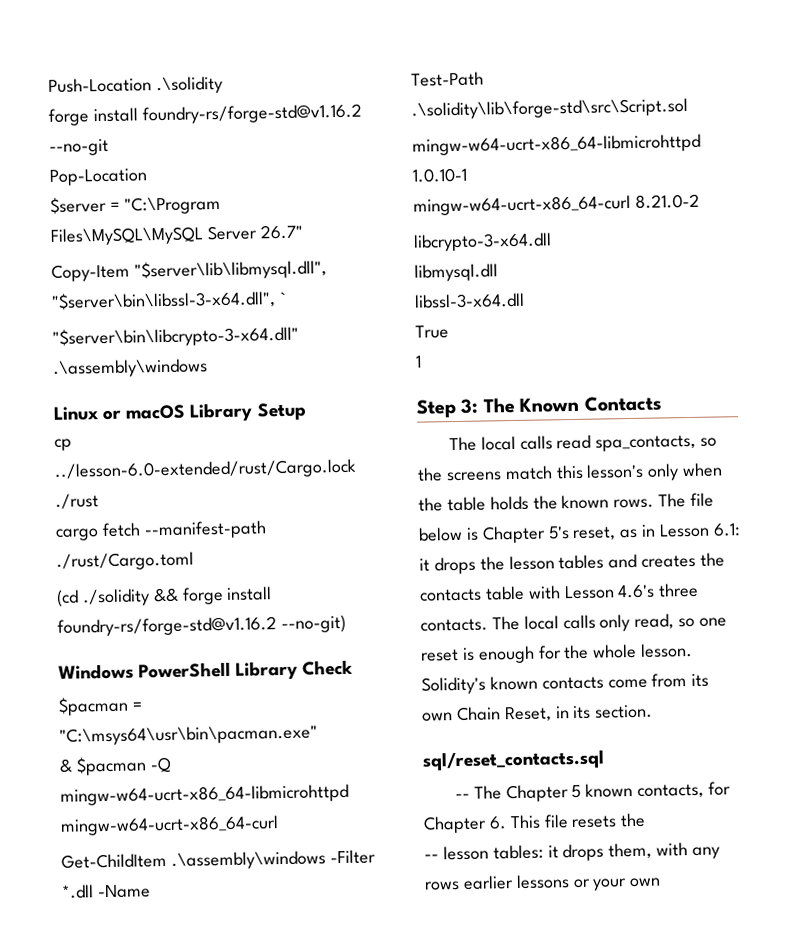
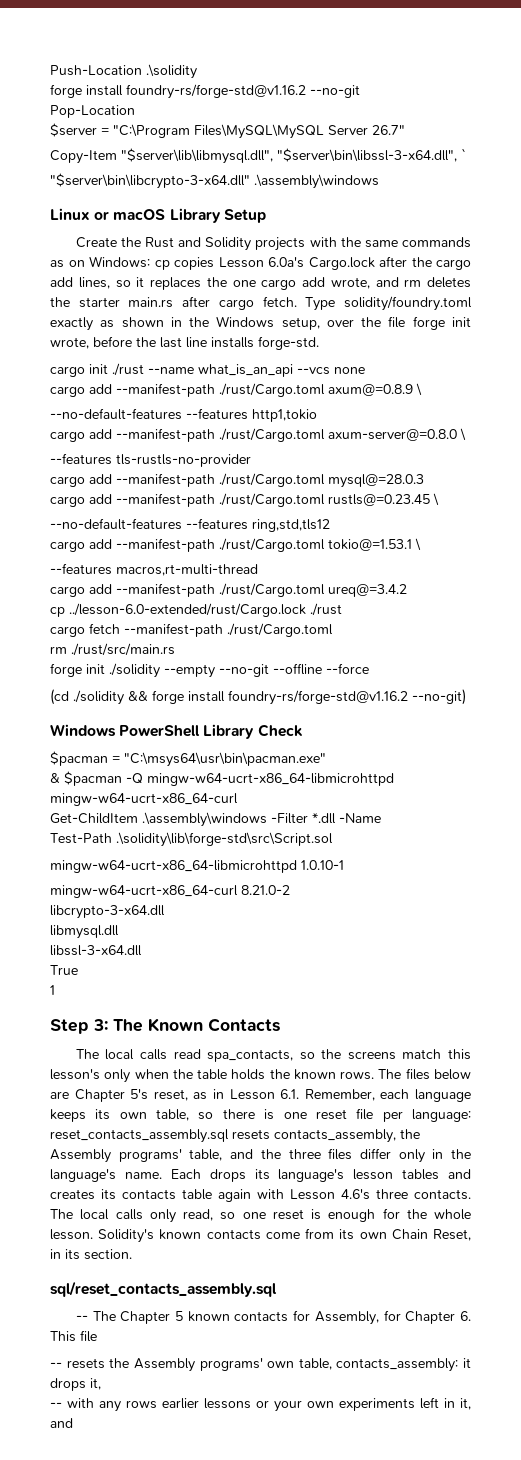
+ Create the Rust and Solidity projects with the same commands as on Windows: cp copies Lesson 6.0a's Cargo.lock after the cargo add lines, so it replaces the one cargo add wrote, and rm deletes the starter main.rs after cargo fetch. Type solidity/foundry.toml exactly as shown in the Windows setup, over the file forge init wrote, before the last line installs forge-std.
+ cargo init ./rust --name what_is_an_api --vcs none
+ cargo add --manifest-path ./rust/Cargo.toml axum@=0.8.9 \
+ --no-default-features --features http1,tokio
+ cargo add --manifest-path ./rust/Cargo.toml axum-server@=0.8.0 \
+ --features tls-rustls-no-provider
+ cargo add --manifest-path ./rust/Cargo.toml mysql@=28.0.3
+ cargo add --manifest-path ./rust/Cargo.toml rustls@=0.23.45 \
+ --no-default-features --features ring,std,tls12
+ cargo add --manifest-path ./rust/Cargo.toml tokio@=1.53.1 \
+ --features macros,rt-multi-thread
+ cargo add --manifest-path ./rust/Cargo.toml ureq@=3.4.2
+ rm ./rust/src/main.rs
+ forge init ./solidity --empty --no-git --offline --force
- The file below is Chapter 5's reset, as in Lesson 6.1: it drops the lesson tables and creates the contacts table with Lesson 4.6's three contacts.
+ The files below are Chapter 5's reset, as in Lesson 6.1. Remember, each language keeps its own table, so there is one reset file per language: reset_contacts_assembly.sql resets contacts_assembly, the Assembly programs' table, and the three files differ only in the language's name. Each drops its language's lesson tables and creates its contacts table again with Lesson 4.6's three contacts.
- sql/reset_contacts.sql
+ sql/reset_contacts_assembly.sql
- -- The Chapter 5 known contacts, for Chapter 6. This file resets the
- -- lesson tables: it drops them, with any rows earlier lessons or your own
+ -- The Chapter 5 known contacts for Assembly, for Chapter 6. This file
+ -- resets the Assembly programs' own table, contacts_assembly: it drops it,
+ -- with any rows earlier lessons or your own experiments left in it, and

